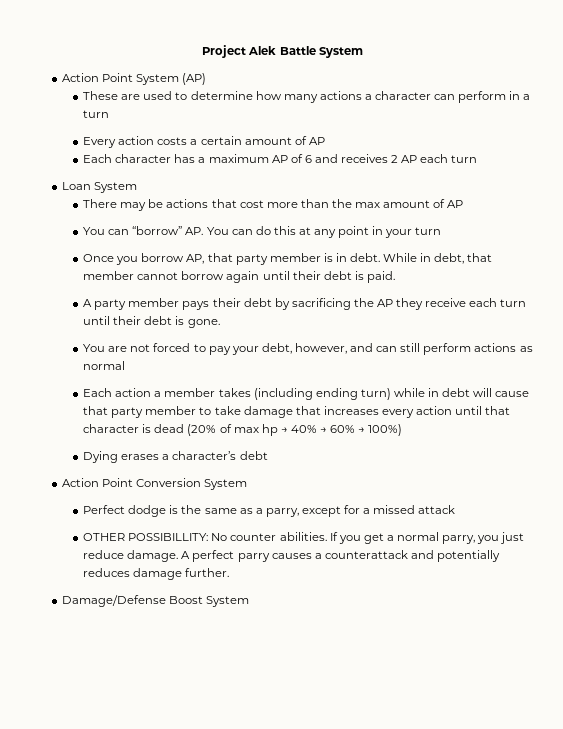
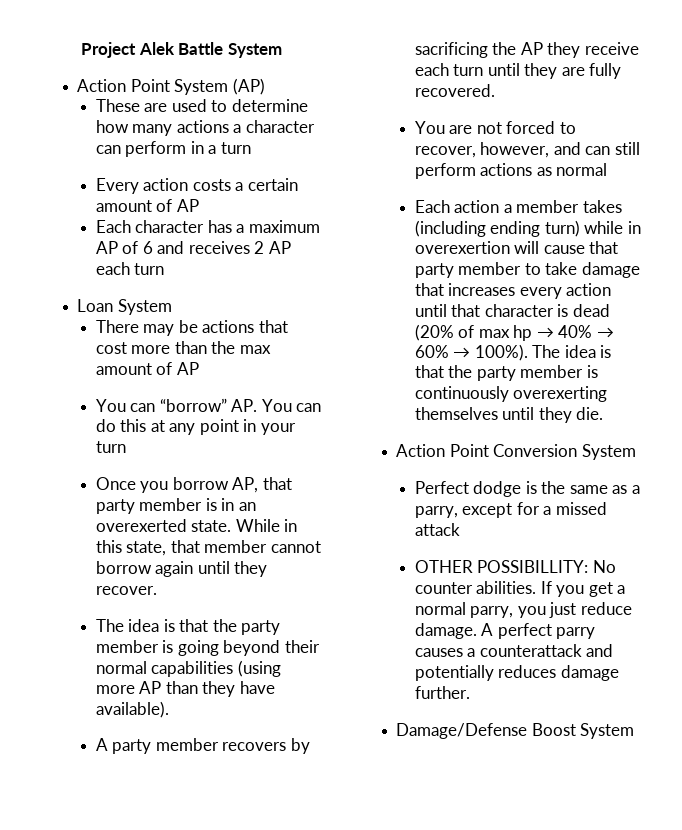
- Once you borrow AP, that party member is in debt. While in debt, that member cannot borrow again until their debt is paid.
+ Once you borrow AP, that party member is in an overexerted state. While in this state, that member cannot borrow again until they recover.
+ The idea is that the party member is going beyond their normal capabilities (using more AP than they have available).
- A party member pays their debt by sacrificing the AP they receive each turn until their debt is gone.
+ A party member recovers by sacrificing the AP they receive each turn until they are fully recovered.
- You are not forced to pay your debt, however, and can still perform actions as normal
+ You are not forced to recover, however, and can still perform actions as normal
- Each action a member takes (including ending turn) while in debt will cause that party member to take damage that increases every action until that character is dead (20% of max hp → 40% → 60% → 100%)
- Dying erases a character’s debt
+ Each action a member takes (including ending turn) while in overexertion will cause that party member to take damage that increases every action until that character is dead (20% of max hp → 40% → 60% → 100%). The idea is that the party member is continuously overexerting themselves until they die.

